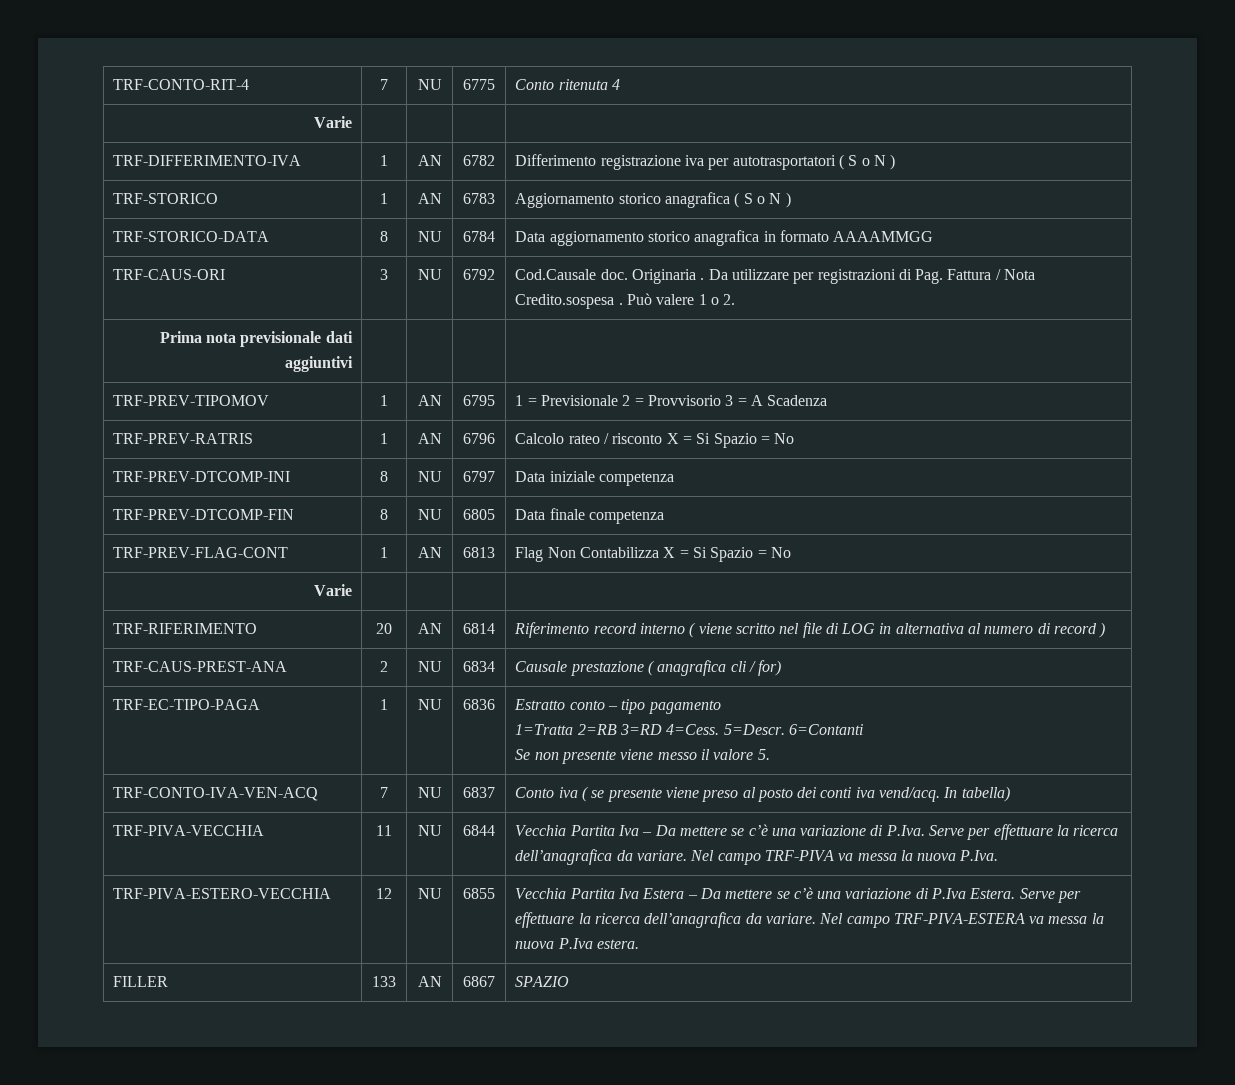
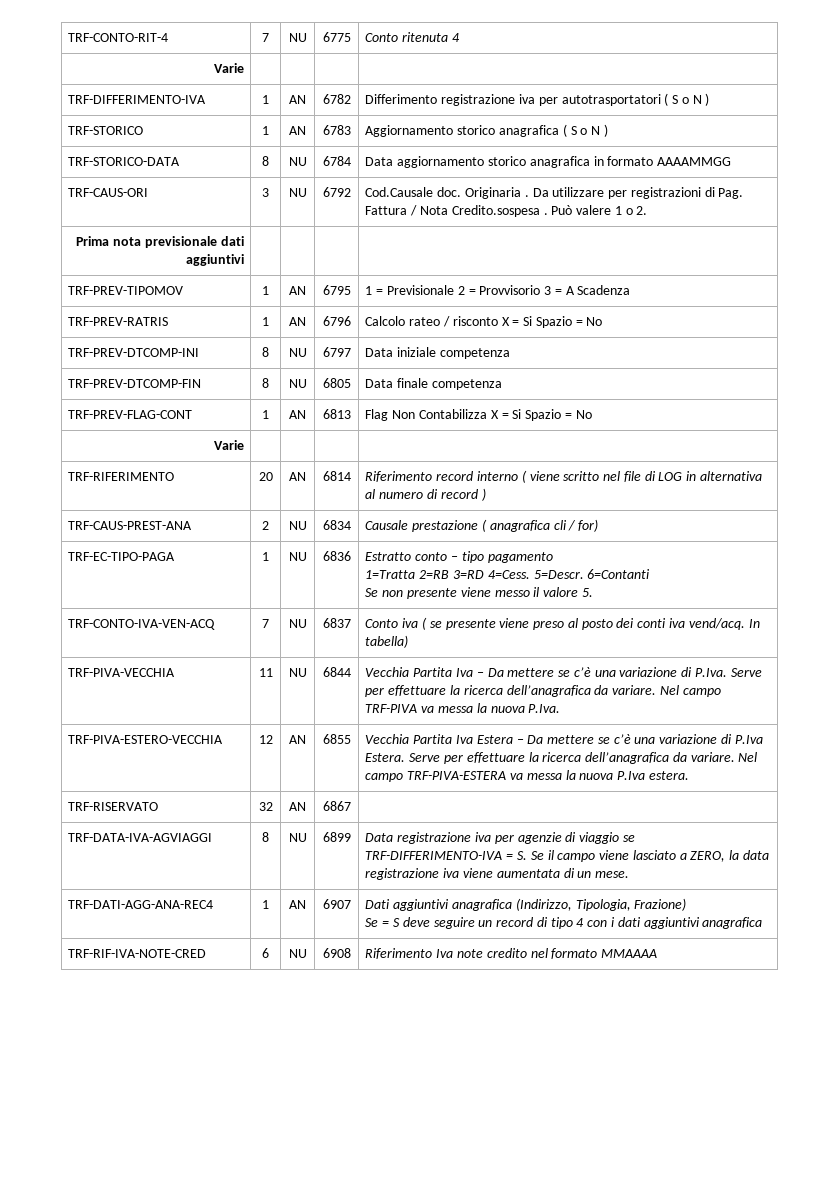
- TRF-PIVA-ESTERO-VECCHIA | 12 | NU | 6855 | Vecchia Partita Iva Estera – Da mettere se c’è una variazione di P.Iva Estera. Serve per effettuare la ricerca dell’anagrafica da variare. Nel campo TRF-PIVA-ESTERA va messa la nuova P.Iva estera.
+ TRF-PIVA-ESTERO-VECCHIA | 12 | AN | 6855 | Vecchia Partita Iva Estera – Da mettere se c’è una variazione di P.Iva Estera. Serve per effettuare la ricerca dell’anagrafica da variare. Nel campo TRF-PIVA-ESTERA va messa la nuova P.Iva estera.
- FILLER | 133 | AN | 6867 | SPAZIO
+ TRF-RISERVATO | 32 | AN | 6867 |
+ TRF-DATA-IVA-AGVIAGGI | 8 | NU | 6899 | Data registrazione iva per agenzie di viaggio se TRF-DIFFERIMENTO-IVA = S. Se il campo viene lasciato a ZERO, la data registrazione iva viene aumentata di un mese.
+ TRF-DATI-AGG-ANA-REC4 | 1 | AN | 6907 | Dati aggiuntivi anagrafica (Indirizzo, Tipologia, Frazione)
+ Se = S deve seguire un record di tipo 4 con i dati aggiuntivi anagrafica
+ TRF-RIF-IVA-NOTE-CRED | 6 | NU | 6908 | Riferimento Iva note credito nel formato MMAAAA

